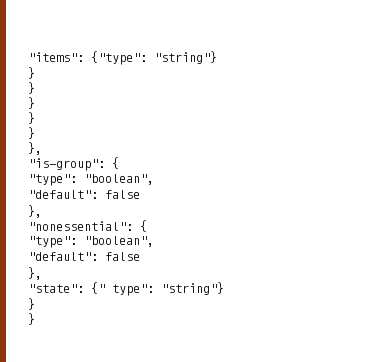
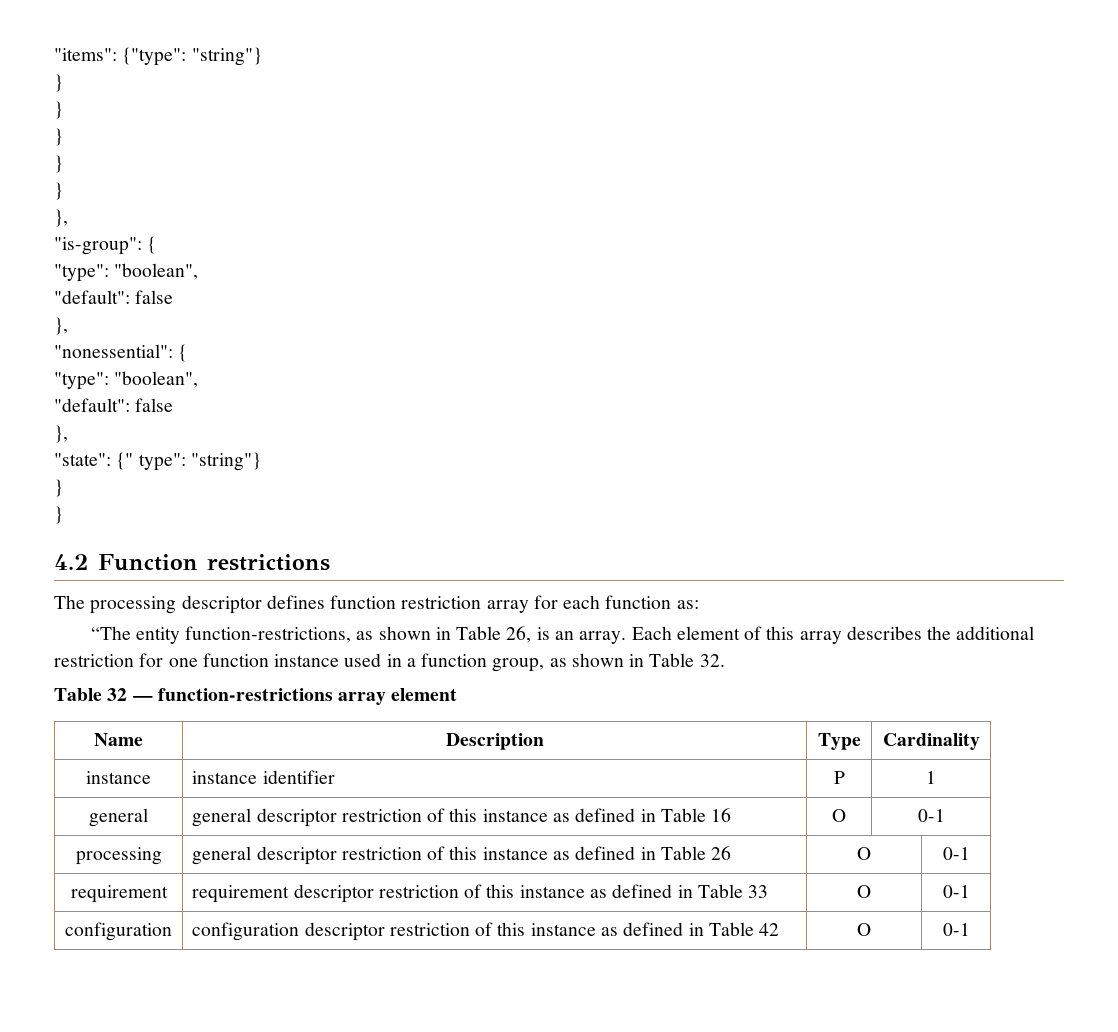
+ 4.2 Function restrictions
+ The processing descriptor defines function restriction array for each function as:
+ “The entity function-restrictions, as shown in Table 26, is an array. Each element of this array describes the additional restriction for one function instance used in a function group, as shown in Table 32.
+ Table 32 — function-restrictions array element
+ Name | Description | Type | Cardinality
+ instance | instance identifier | P | 1
+ general | general descriptor restriction of this instance as defined in Table 16 | O | 0-1
+ processing | general descriptor restriction of this instance as defined in Table 26 | O | 0-1
+ requirement | requirement descriptor restriction of this instance as defined in Table 33 | O | 0-1
+ configuration | configuration descriptor restriction of this instance as defined in Table 42 | O | 0-1

